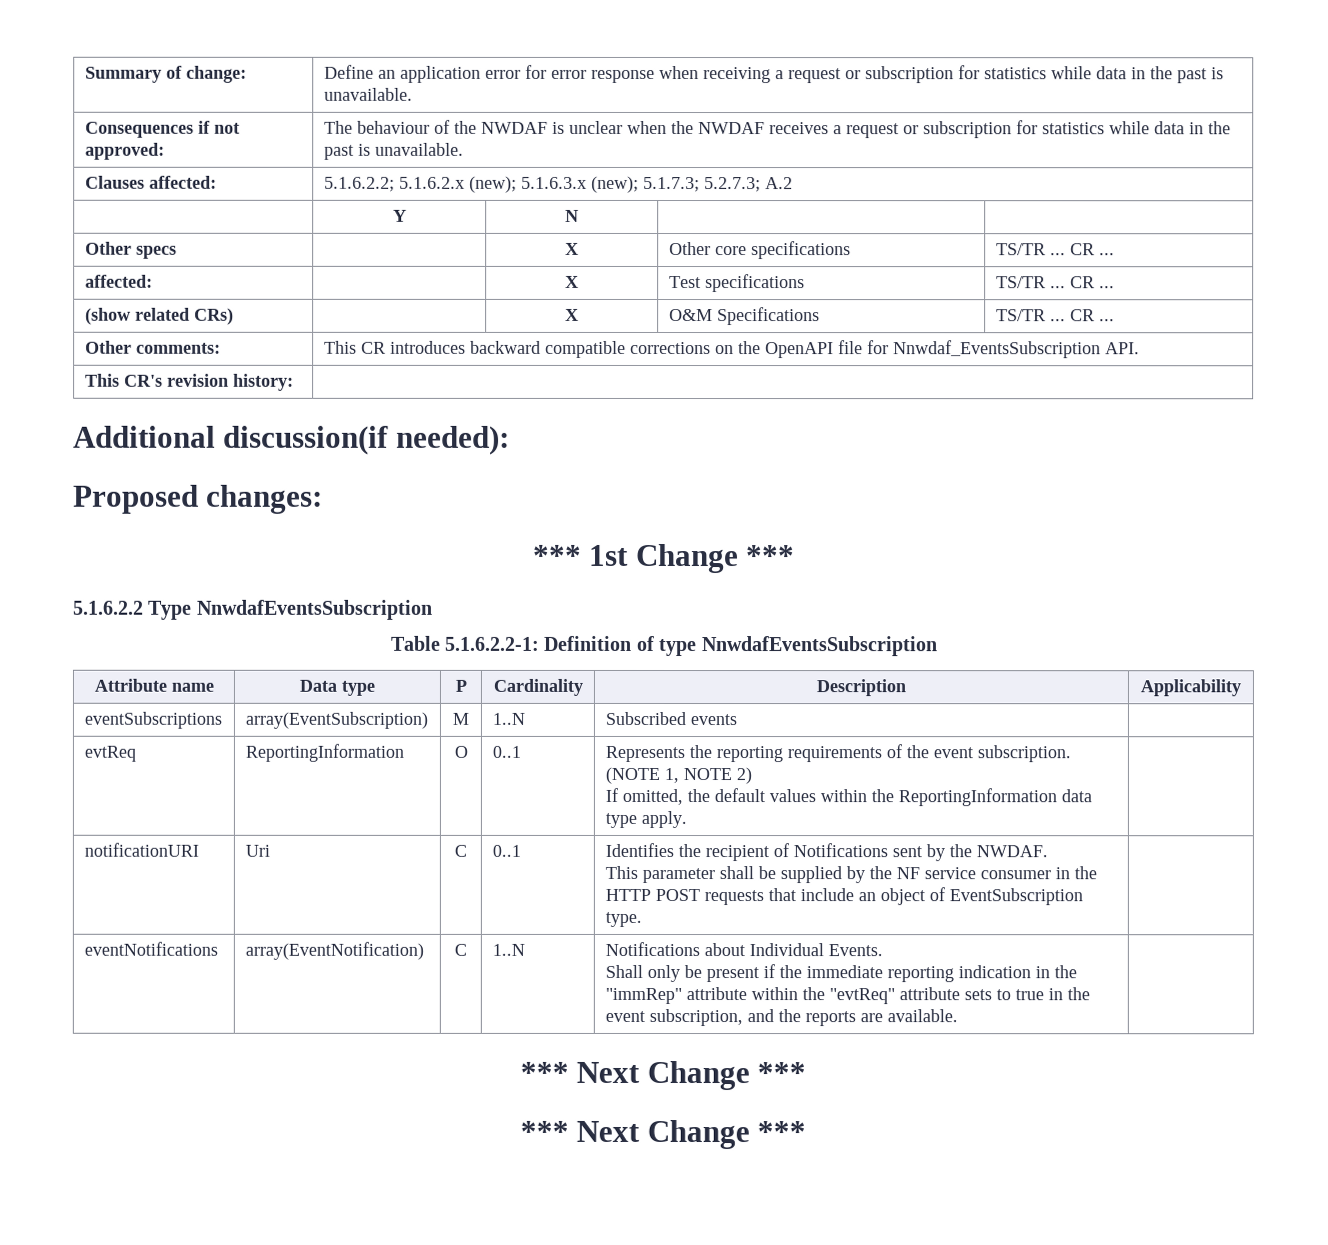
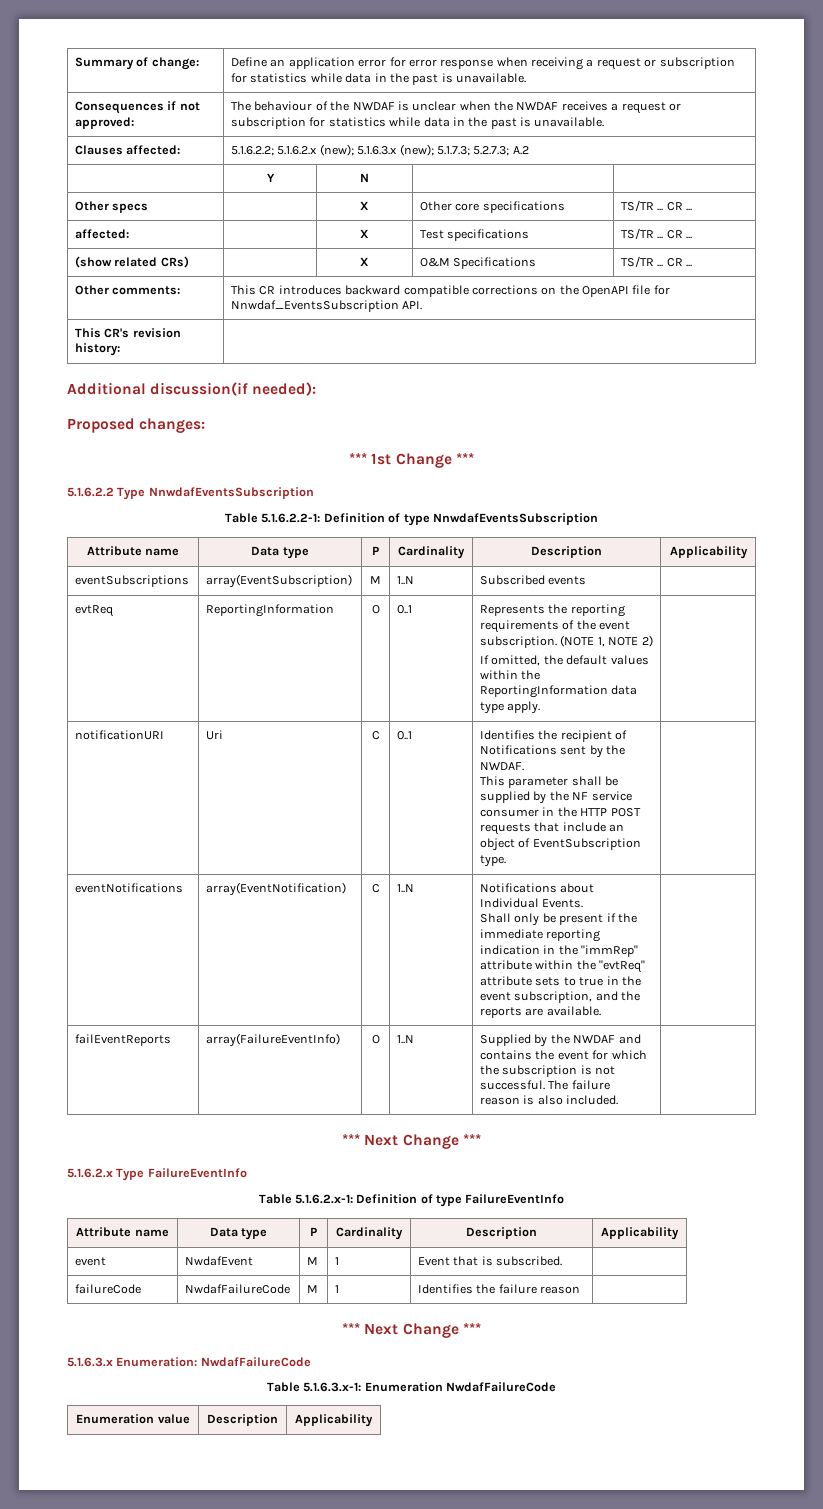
  eventNotifications | array(EventNotification) | C | 1..N | Notifications about Individual Events.
  Shall only be present if the immediate reporting indication in the "immRep" attribute within the "evtReq" attribute sets to true in the event subscription, and the reports are available. |
+ failEventReports | array(FailureEventInfo) | O | 1..N | Supplied by the NWDAF and contains the event for which the subscription is not successful. The failure reason is also included. |
  *** Next Change ***
+ 5.1.6.2.x Type FailureEventInfo
+ Table 5.1.6.2.x-1: Definition of type FailureEventInfo
+ Attribute name | Data type | P | Cardinality | Description | Applicability
+ event | NwdafEvent | M | 1 | Event that is subscribed. |
+ failureCode | NwdafFailureCode | M | 1 | Identifies the failure reason |
  *** Next Change ***
+ 5.1.6.3.x Enumeration: NwdafFailureCode
+ Table 5.1.6.3.x-1: Enumeration NwdafFailureCode
+ Enumeration value | Description | Applicability

